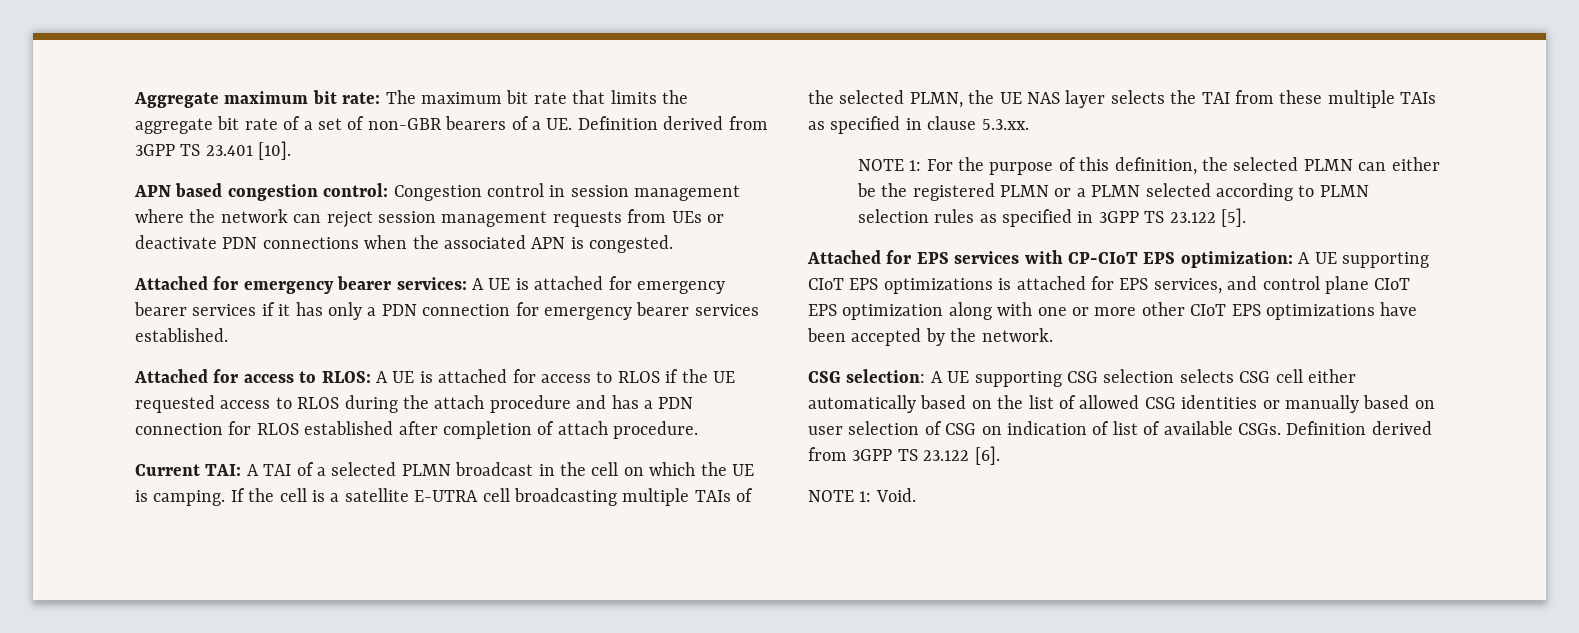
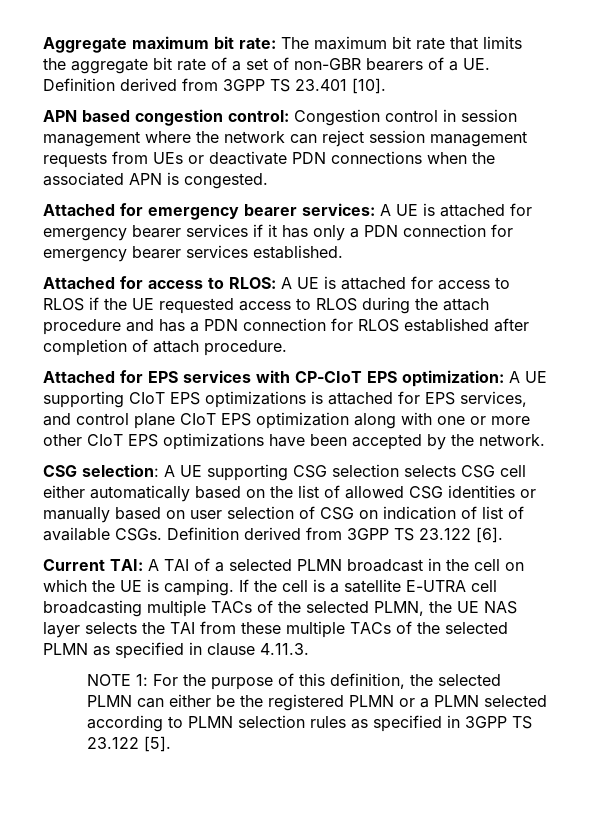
- Current TAI: A TAI of a selected PLMN broadcast in the cell on which the UE is camping. If the cell is a satellite E-UTRA cell broadcasting multiple TAIs of the selected PLMN, the UE NAS layer selects the TAI from these multiple TAIs as specified in clause 5.3.xx.
- NOTE 1: For the purpose of this definition, the selected PLMN can either be the registered PLMN or a PLMN selected according to PLMN selection rules as specified in 3GPP TS 23.122 [5].
- NOTE 1: Void.
+ Current TAI: A TAI of a selected PLMN broadcast in the cell on which the UE is camping. If the cell is a satellite E-UTRA cell broadcasting multiple TACs of the selected PLMN, the UE NAS layer selects the TAI from these multiple TACs of the selected PLMN as specified in clause 4.11.3.
+ NOTE 1: For the purpose of this definition, the selected PLMN can either be the registered PLMN or a PLMN selected according to PLMN selection rules as specified in 3GPP TS 23.122 [5].

